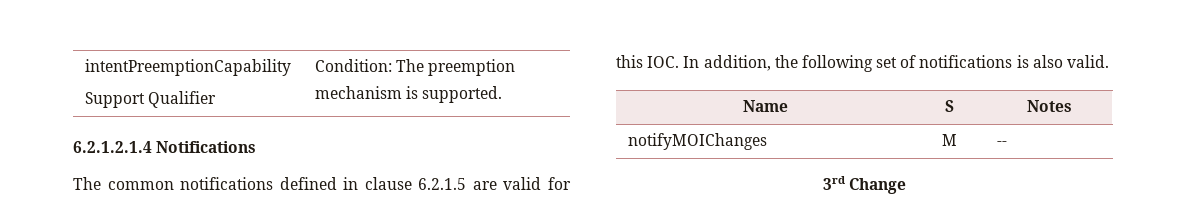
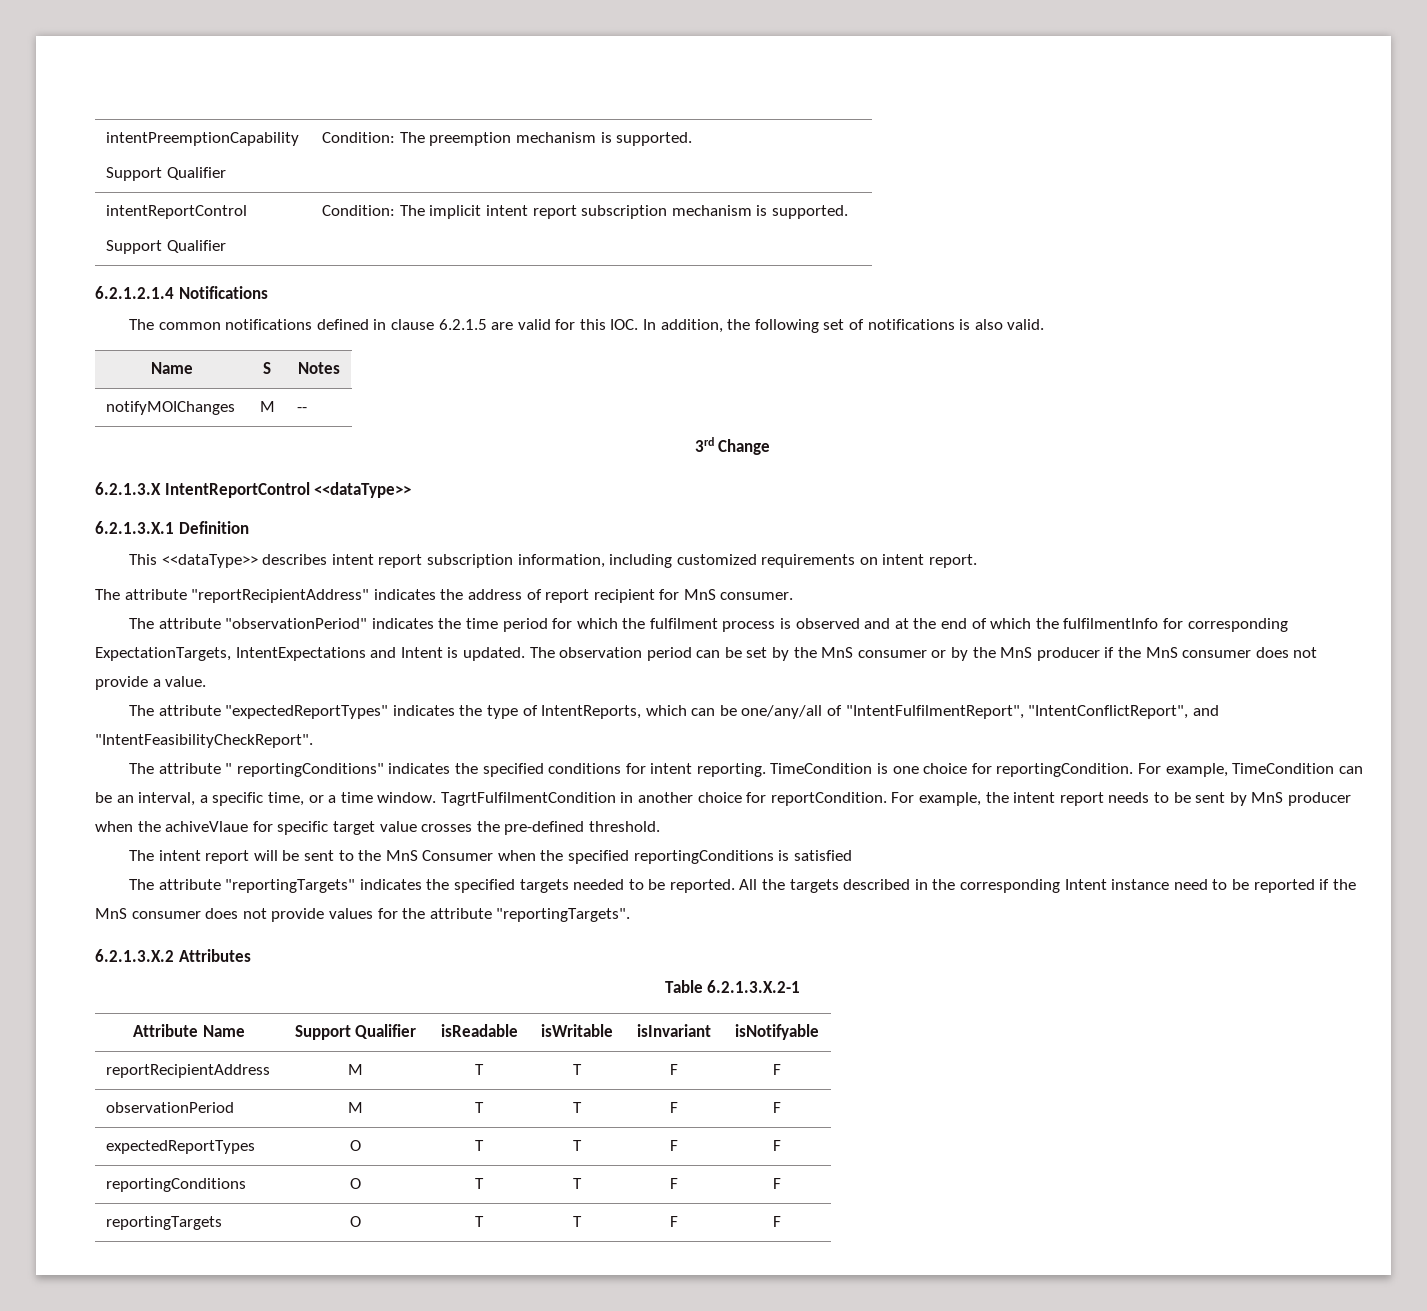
+ intentReportControl
+ Support Qualifier | Condition: The implicit intent report subscription mechanism is supported.
+ 6.2.1.3.X IntentReportControl <<dataType>>
+ 6.2.1.3.X.1 Definition
+ This <<dataType>> describes intent report subscription information, including customized requirements on intent report.
+ The attribute "reportRecipientAddress" indicates the address of report recipient for MnS consumer.
+ The attribute "observationPeriod" indicates the time period for which the fulfilment process is observed and at the end of which the fulfilmentInfo for corresponding ExpectationTargets, IntentExpectations and Intent is updated. The observation period can be set by the MnS consumer or by the MnS producer if the MnS consumer does not provide a value.
+ The attribute "expectedReportTypes" indicates the type of IntentReports, which can be one/any/all of "IntentFulfilmentReport", "IntentConflictReport", and "IntentFeasibilityCheckReport".
+ The attribute " reportingConditions" indicates the specified conditions for intent reporting. TimeCondition is one choice for reportingCondition. For example, TimeCondition can be an interval, a specific time, or a time window. TagrtFulfilmentCondition in another choice for reportCondition. For example, the intent report needs to be sent by MnS producer when the achiveVlaue for specific target value crosses the pre-defined threshold.
+ The intent report will be sent to the MnS Consumer when the specified reportingConditions is satisfied
+ The attribute "reportingTargets" indicates the specified targets needed to be reported. All the targets described in the corresponding Intent instance need to be reported if the MnS consumer does not provide values for the attribute "reportingTargets".
+ 6.2.1.3.X.2 Attributes
+ Table 6.2.1.3.X.2-1
+ Attribute Name | Support Qualifier | isReadable | isWritable | isInvariant | isNotifyable
+ reportRecipientAddress | M | T | T | F | F
+ observationPeriod | M | T | T | F | F
+ expectedReportTypes | O | T | T | F | F
+ reportingConditions | O | T | T | F | F
+ reportingTargets | O | T | T | F | F

